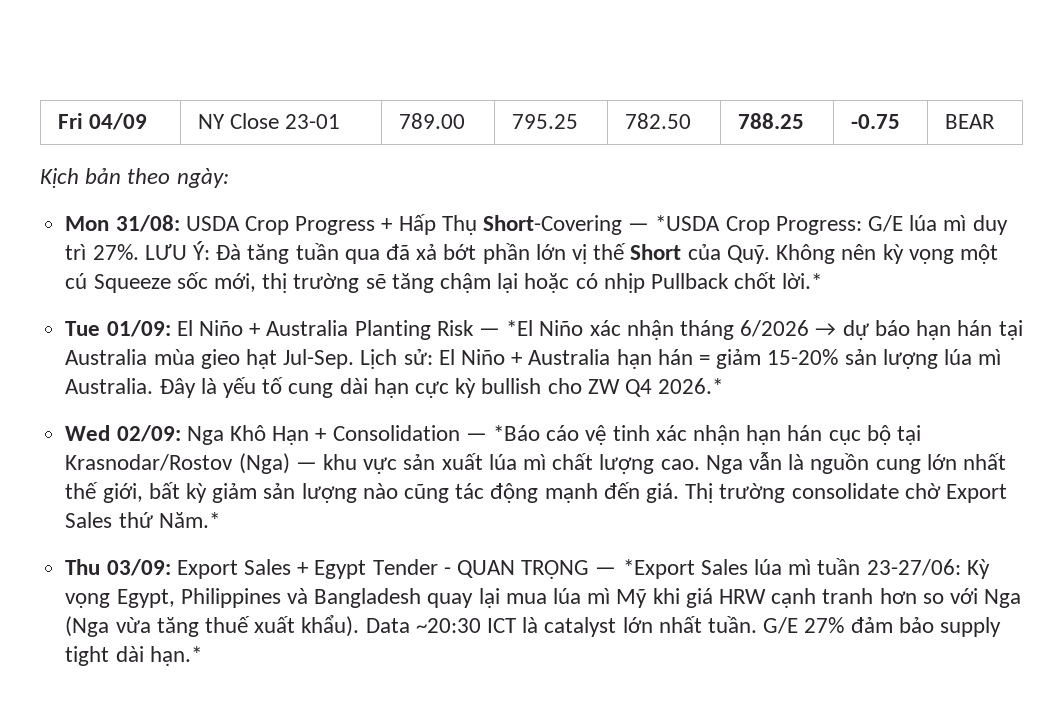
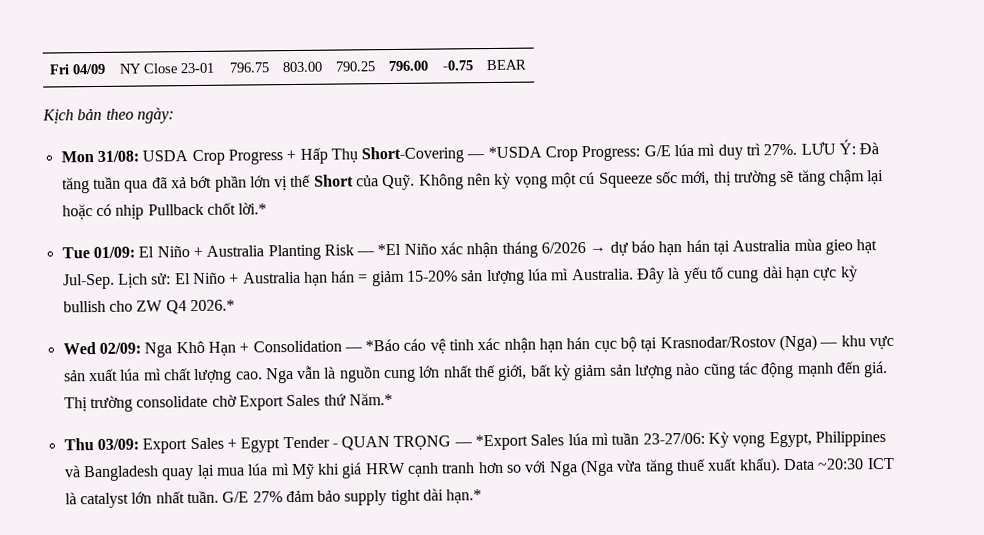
- Fri 04/09 | NY Close 23-01 | 789.00 | 795.25 | 782.50 | 788.25 | -0.75 | BEAR
+ Fri 04/09 | NY Close 23-01 | 796.75 | 803.00 | 790.25 | 796.00 | -0.75 | BEAR

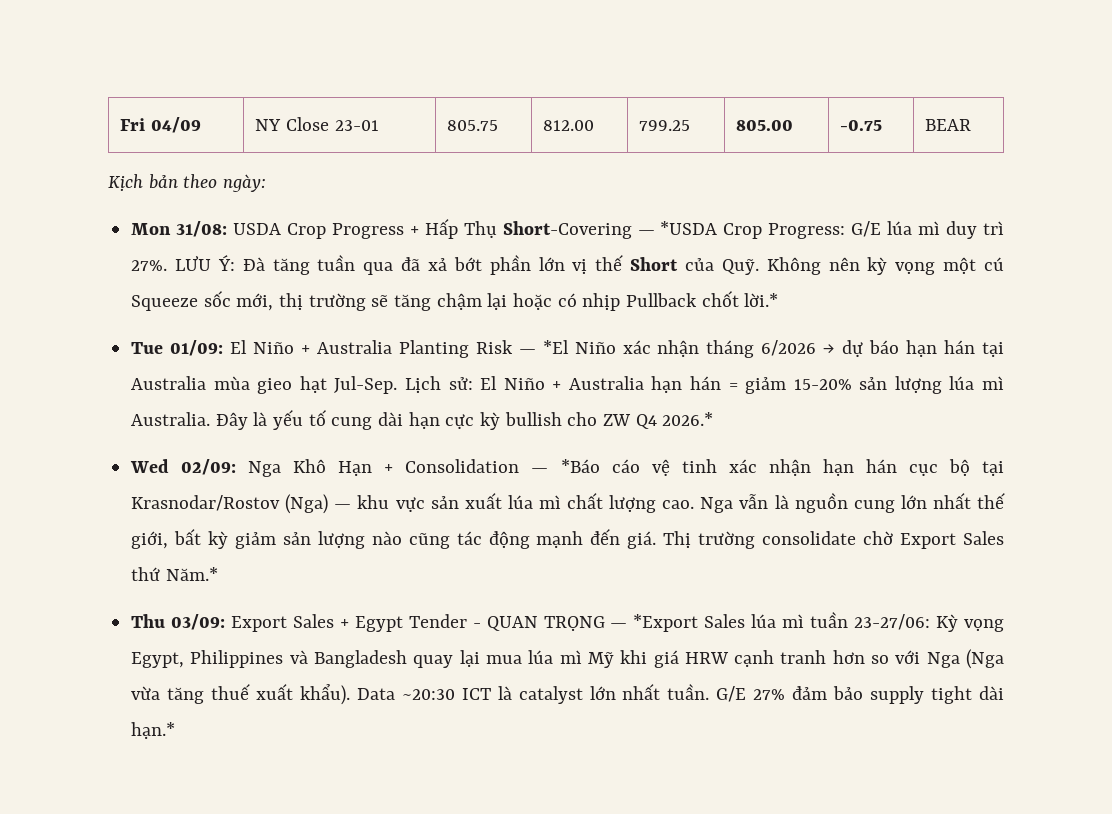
- Fri 04/09 | NY Close 23-01 | 796.75 | 803.00 | 790.25 | 796.00 | -0.75 | BEAR
+ Fri 04/09 | NY Close 23-01 | 805.75 | 812.00 | 799.25 | 805.00 | -0.75 | BEAR

